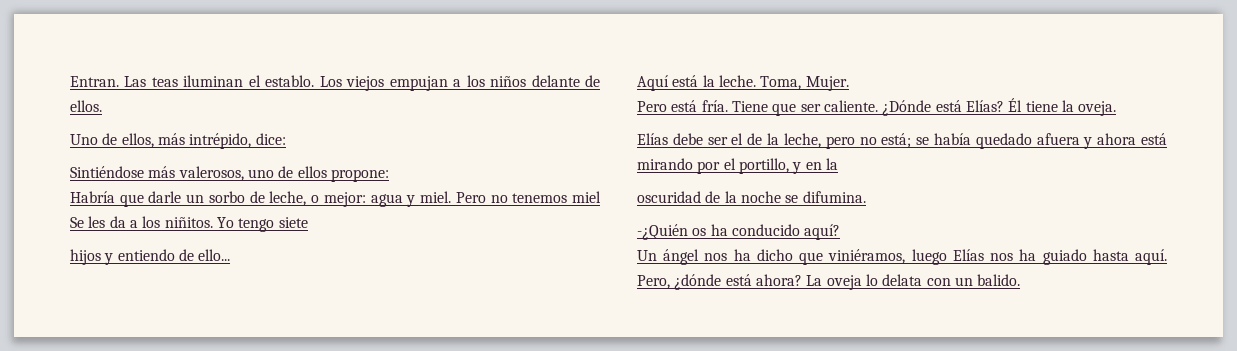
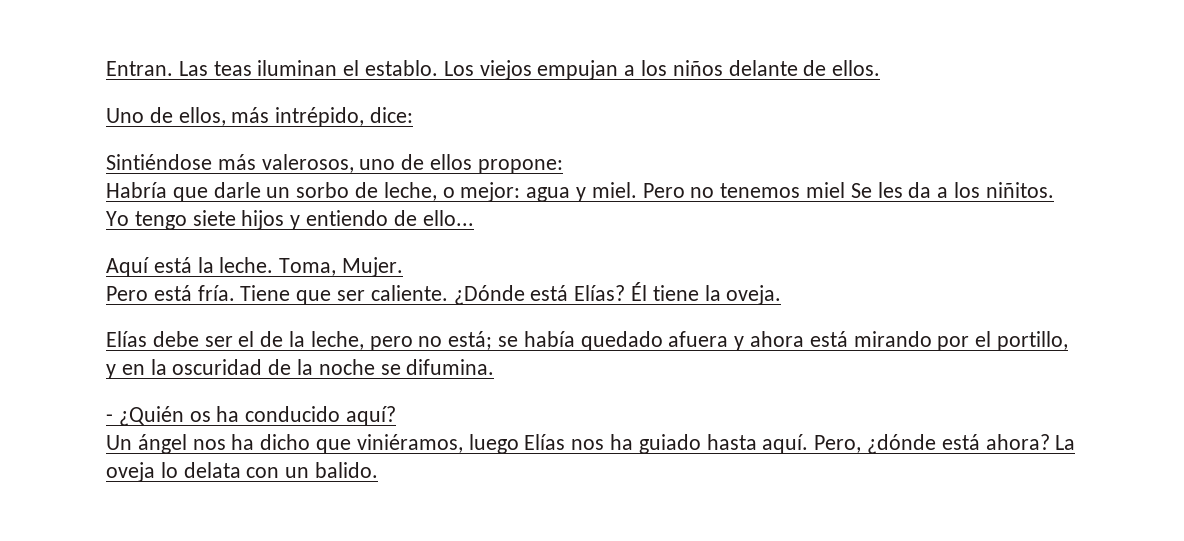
- Yo tengo siete
- hijos y entiendo de ello...
+ Yo tengo siete hijos y entiendo de ello...
- Elías debe ser el de la leche, pero no está; se había quedado afuera y ahora está mirando por el portillo, y en la
- oscuridad de la noche se difumina.
+ Elías debe ser el de la leche, pero no está; se había quedado afuera y ahora está mirando por el portillo, y en la oscuridad de la noche se difumina.
- -¿Quién os ha conducido aquí?
+ - ¿Quién os ha conducido aquí?

